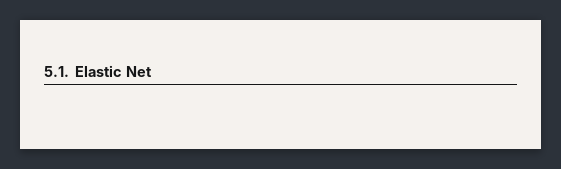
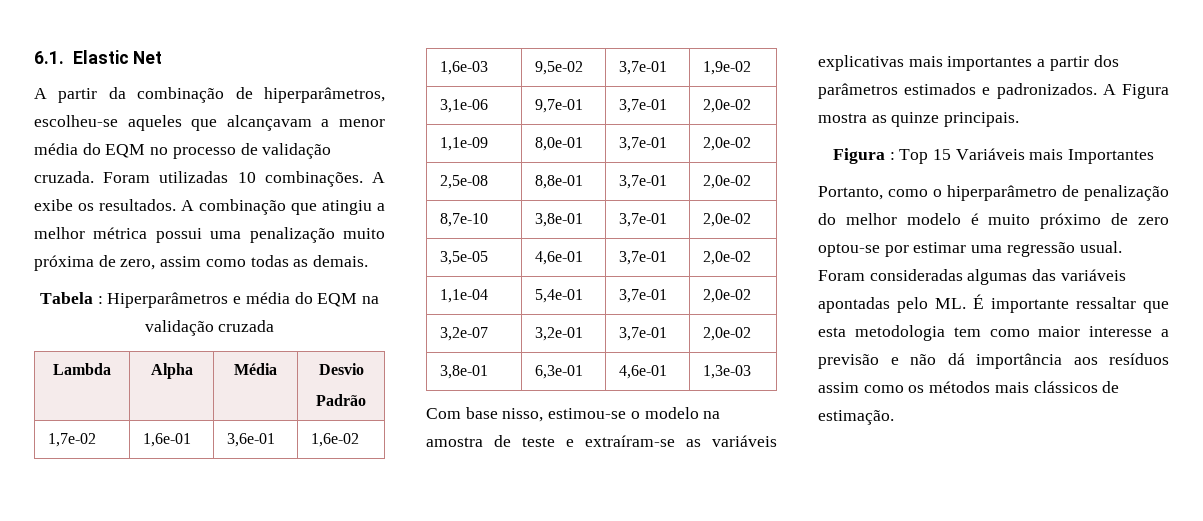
- 5.1. Elastic Net
+ 6.1. Elastic Net
+ A partir da combinação de hiperparâmetros, escolheu-se aqueles que alcançavam a menor média do EQM no processo de validação cruzada. Foram utilizadas 10 combinações. A exibe os resultados. A combinação que atingiu a melhor métrica possui uma penalização muito próxima de zero, assim como todas as demais.
+ Tabela : Hiperparâmetros e média do EQM na validação cruzada
+ Lambda | Alpha | Média | Desvio
+ Padrão
+ 1,7e-02 | 1,6e-01 | 3,6e-01 | 1,6e-02
+ 1,6e-03 | 9,5e-02 | 3,7e-01 | 1,9e-02
+ 3,1e-06 | 9,7e-01 | 3,7e-01 | 2,0e-02
+ 1,1e-09 | 8,0e-01 | 3,7e-01 | 2,0e-02
+ 2,5e-08 | 8,8e-01 | 3,7e-01 | 2,0e-02
+ 8,7e-10 | 3,8e-01 | 3,7e-01 | 2,0e-02
+ 3,5e-05 | 4,6e-01 | 3,7e-01 | 2,0e-02
+ 1,1e-04 | 5,4e-01 | 3,7e-01 | 2,0e-02
+ 3,2e-07 | 3,2e-01 | 3,7e-01 | 2,0e-02
+ 3,8e-01 | 6,3e-01 | 4,6e-01 | 1,3e-03
+ Com base nisso, estimou-se o modelo na amostra de teste e extraíram-se as variáveis explicativas mais importantes a partir dos parâmetros estimados e padronizados. A Figura mostra as quinze principais.
+ Figura : Top 15 Variáveis mais Importantes
+ Portanto, como o hiperparâmetro de penalização do melhor modelo é muito próximo de zero optou-se por estimar uma regressão usual. Foram consideradas algumas das variáveis apontadas pelo ML. É importante ressaltar que esta metodologia tem como maior interesse a previsão e não dá importância aos resíduos assim como os métodos mais clássicos de estimação.

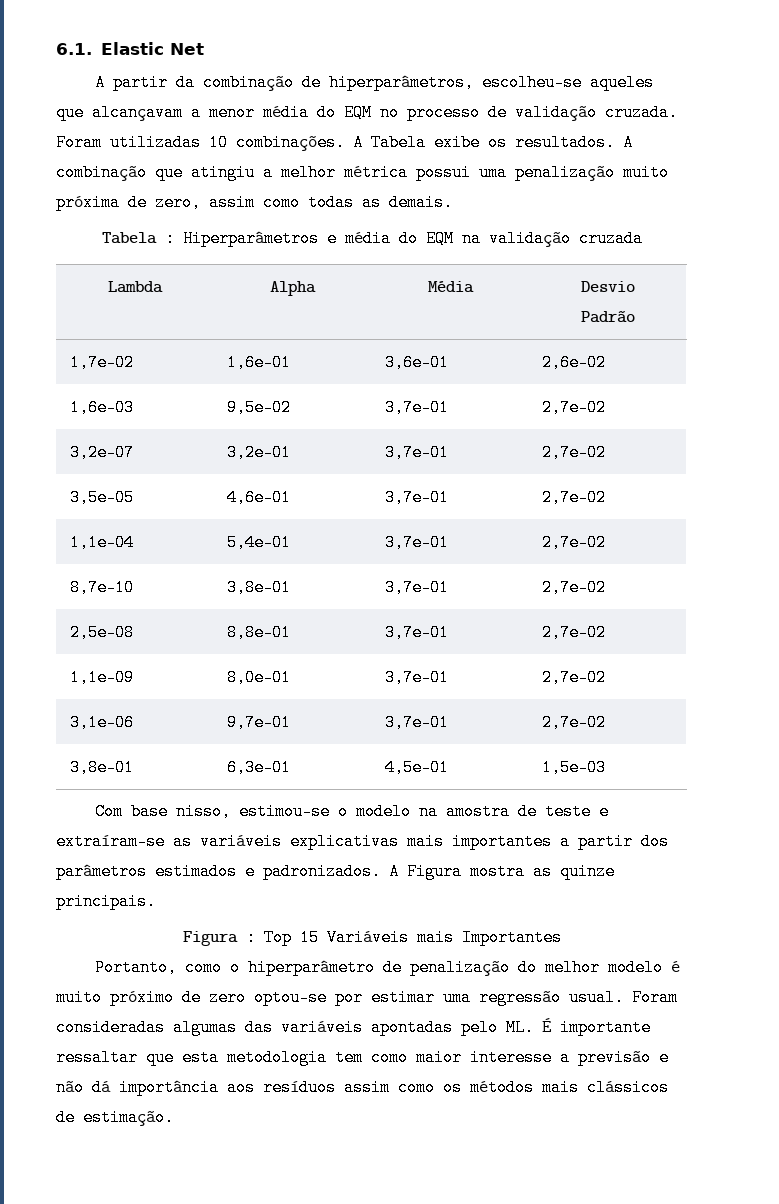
- A exibe os resultados.
+ A Tabela exibe os resultados.
- 1,7e-02 | 1,6e-01 | 3,6e-01 | 1,6e-02
+ 1,7e-02 | 1,6e-01 | 3,6e-01 | 2,6e-02
- 1,6e-03 | 9,5e-02 | 3,7e-01 | 1,9e-02
- 3,1e-06 | 9,7e-01 | 3,7e-01 | 2,0e-02
- 1,1e-09 | 8,0e-01 | 3,7e-01 | 2,0e-02
- 2,5e-08 | 8,8e-01 | 3,7e-01 | 2,0e-02
- 8,7e-10 | 3,8e-01 | 3,7e-01 | 2,0e-02
- 3,5e-05 | 4,6e-01 | 3,7e-01 | 2,0e-02
- 1,1e-04 | 5,4e-01 | 3,7e-01 | 2,0e-02
- 3,2e-07 | 3,2e-01 | 3,7e-01 | 2,0e-02
+ 1,6e-03 | 9,5e-02 | 3,7e-01 | 2,7e-02
+ 3,2e-07 | 3,2e-01 | 3,7e-01 | 2,7e-02
+ 3,5e-05 | 4,6e-01 | 3,7e-01 | 2,7e-02
+ 1,1e-04 | 5,4e-01 | 3,7e-01 | 2,7e-02
+ 8,7e-10 | 3,8e-01 | 3,7e-01 | 2,7e-02
+ 2,5e-08 | 8,8e-01 | 3,7e-01 | 2,7e-02
+ 1,1e-09 | 8,0e-01 | 3,7e-01 | 2,7e-02
+ 3,1e-06 | 9,7e-01 | 3,7e-01 | 2,7e-02
- 3,8e-01 | 6,3e-01 | 4,6e-01 | 1,3e-03
+ 3,8e-01 | 6,3e-01 | 4,5e-01 | 1,5e-03

